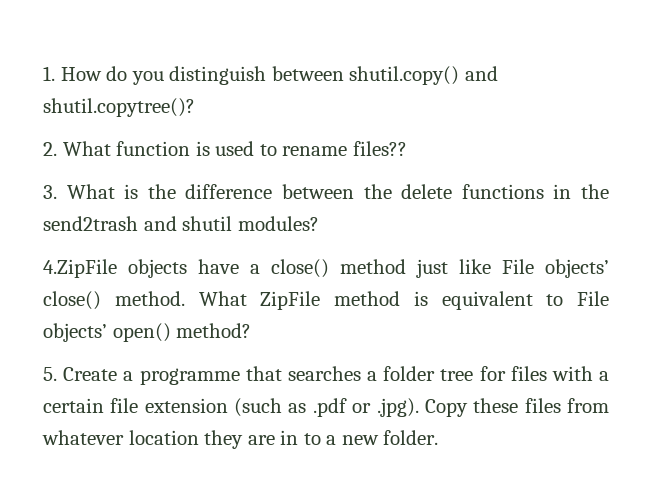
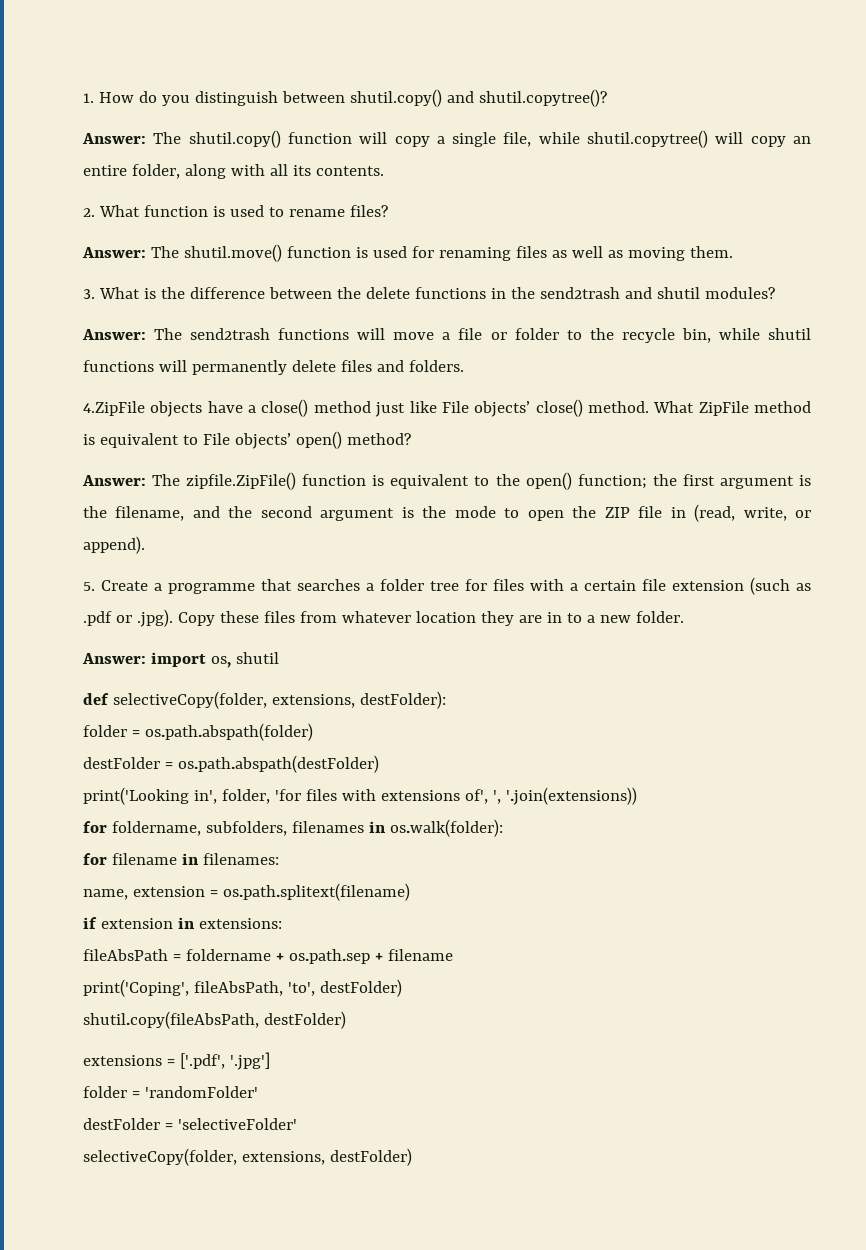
+ Answer: The shutil.copy() function will copy a single file, while shutil.copytree() will copy an entire folder, along with all its contents.
- 2. What function is used to rename files??
+ 2. What function is used to rename files?
+ Answer: The shutil.move() function is used for renaming files as well as moving them.
+ Answer: The send2trash functions will move a file or folder to the recycle bin, while shutil functions will permanently delete files and folders.
+ Answer: The zipfile.ZipFile() function is equivalent to the open() function; the first argument is the filename, and the second argument is the mode to open the ZIP file in (read, write, or append).
+ Answer: import os, shutil
+ def selectiveCopy(folder, extensions, destFolder):
+ folder = os.path.abspath(folder)
+ destFolder = os.path.abspath(destFolder)
+ print('Looking in', folder, 'for files with extensions of', ', '.join(extensions))
+ for foldername, subfolders, filenames in os.walk(folder):
+ for filename in filenames:
+ name, extension = os.path.splitext(filename)
+ if extension in extensions:
+ fileAbsPath = foldername + os.path.sep + filename
+ print('Coping', fileAbsPath, 'to', destFolder)
+ shutil.copy(fileAbsPath, destFolder)
+ extensions = ['.pdf', '.jpg']
+ folder = 'randomFolder'
+ destFolder = 'selectiveFolder'
+ selectiveCopy(folder, extensions, destFolder)

